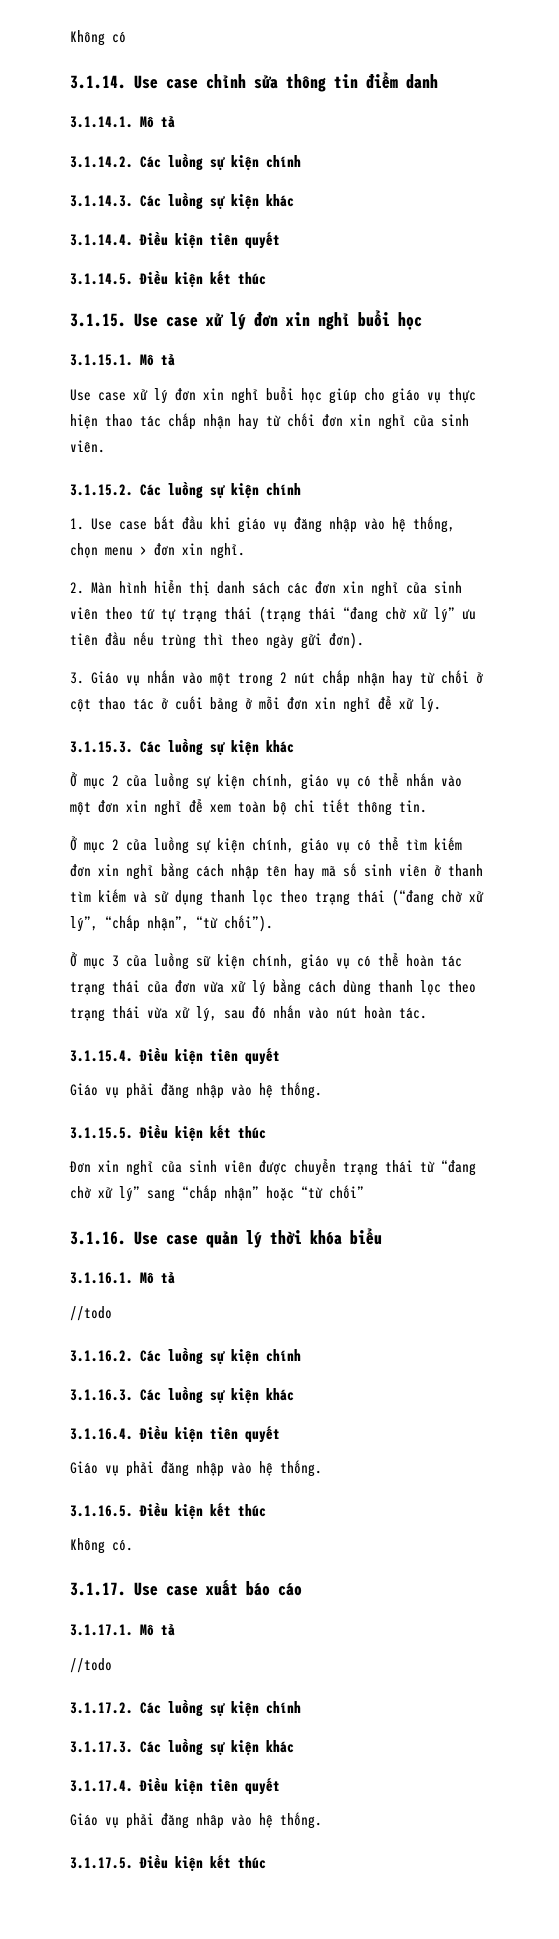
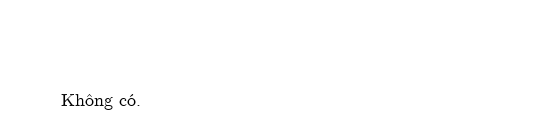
- Không có
- 3.1.14. Use case chỉnh sửa thông tin điểm danh
- 3.1.14.1. Mô tả
- 3.1.14.2. Các luồng sự kiện chính
- 3.1.14.3. Các luồng sự kiện khác
- 3.1.14.4. Điều kiện tiên quyết
- 3.1.14.5. Điều kiện kết thúc
- 3.1.15. Use case xử lý đơn xin nghỉ buổi học
- 3.1.15.1. Mô tả
- Use case xử lý đơn xin nghỉ buổi học giúp cho giáo vụ thực hiện thao tác chấp nhận hay từ chối đơn xin nghỉ của sinh viên.
- 3.1.15.2. Các luồng sự kiện chính
- 1. Use case bắt đầu khi giáo vụ đăng nhập vào hệ thống, chọn menu > đơn xin nghỉ.
- 2. Màn hình hiển thị danh sách các đơn xin nghỉ của sinh viên theo tứ tự trạng thái (trạng thái “đang chờ xử lý” ưu tiên đầu nếu trùng thì theo ngày gửi đơn).
- 3. Giáo vụ nhấn vào một trong 2 nút chấp nhận hay từ chối ở cột thao tác ở cuối bảng ở mỗi đơn xin nghỉ để xử lý.
- 3.1.15.3. Các luồng sự kiện khác
- Ở mục 2 của luồng sự kiện chính, giáo vụ có thể nhấn vào một đơn xin nghỉ để xem toàn bộ chi tiết thông tin.
- Ở mục 2 của luồng sự kiện chính, giáo vụ có thể tìm kiếm đơn xin nghỉ bằng cách nhập tên hay mã số sinh viên ở thanh tìm kiếm và sử dụng thanh lọc theo trạng thái (“đang chờ xử lý”, “chấp nhận”, “từ chối”).
- Ở mục 3 của luồng sữ kiện chính, giáo vụ có thể hoàn tác trạng thái của đơn vừa xử lý bằng cách dùng thanh lọc theo trạng thái vừa xử lý, sau đó nhấn vào nút hoàn tác.
- 3.1.15.4. Điều kiện tiên quyết
- Giáo vụ phải đăng nhập vào hệ thống.
- 3.1.15.5. Điều kiện kết thúc
- Đơn xin nghỉ của sinh viên được chuyển trạng thái từ “đang chờ xử lý” sang “chấp nhận” hoặc “từ chối”
- 3.1.16. Use case quản lý thời khóa biểu
- 3.1.16.1. Mô tả
- //todo
- 3.1.16.2. Các luồng sự kiện chính
- 3.1.16.3. Các luồng sự kiện khác
- 3.1.16.4. Điều kiện tiên quyết
- Giáo vụ phải đăng nhập vào hệ thống.
- 3.1.16.5. Điều kiện kết thúc
  Không có.
- 3.1.17. Use case xuất báo cáo
- 3.1.17.1. Mô tả
- //todo
- 3.1.17.2. Các luồng sự kiện chính
- 3.1.17.3. Các luồng sự kiện khác
- 3.1.17.4. Điều kiện tiên quyết
- Giáo vụ phải đăng nhâp vào hệ thống.
- 3.1.17.5. Điều kiện kết thúc

